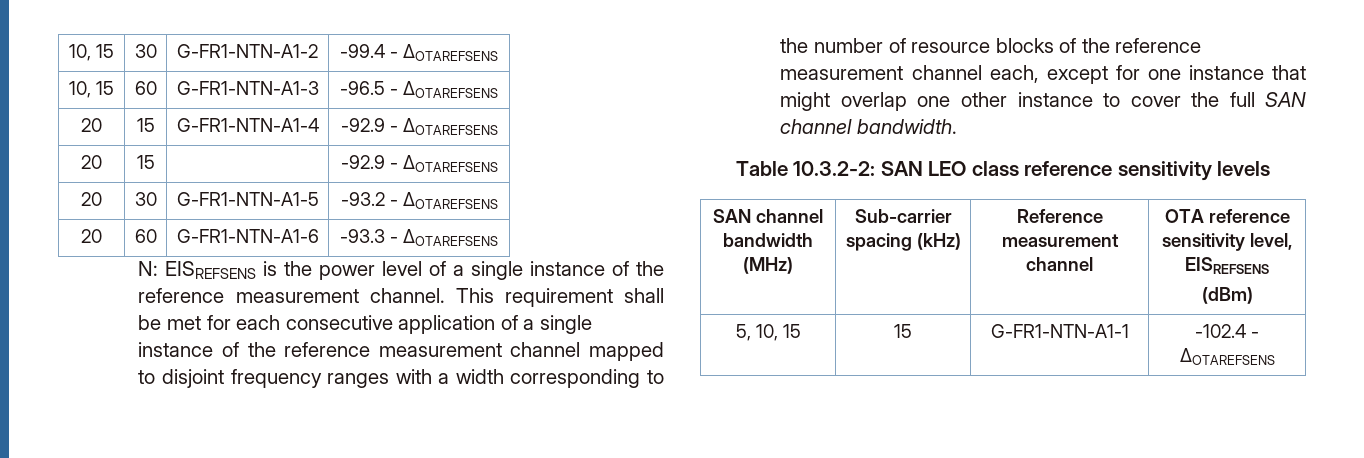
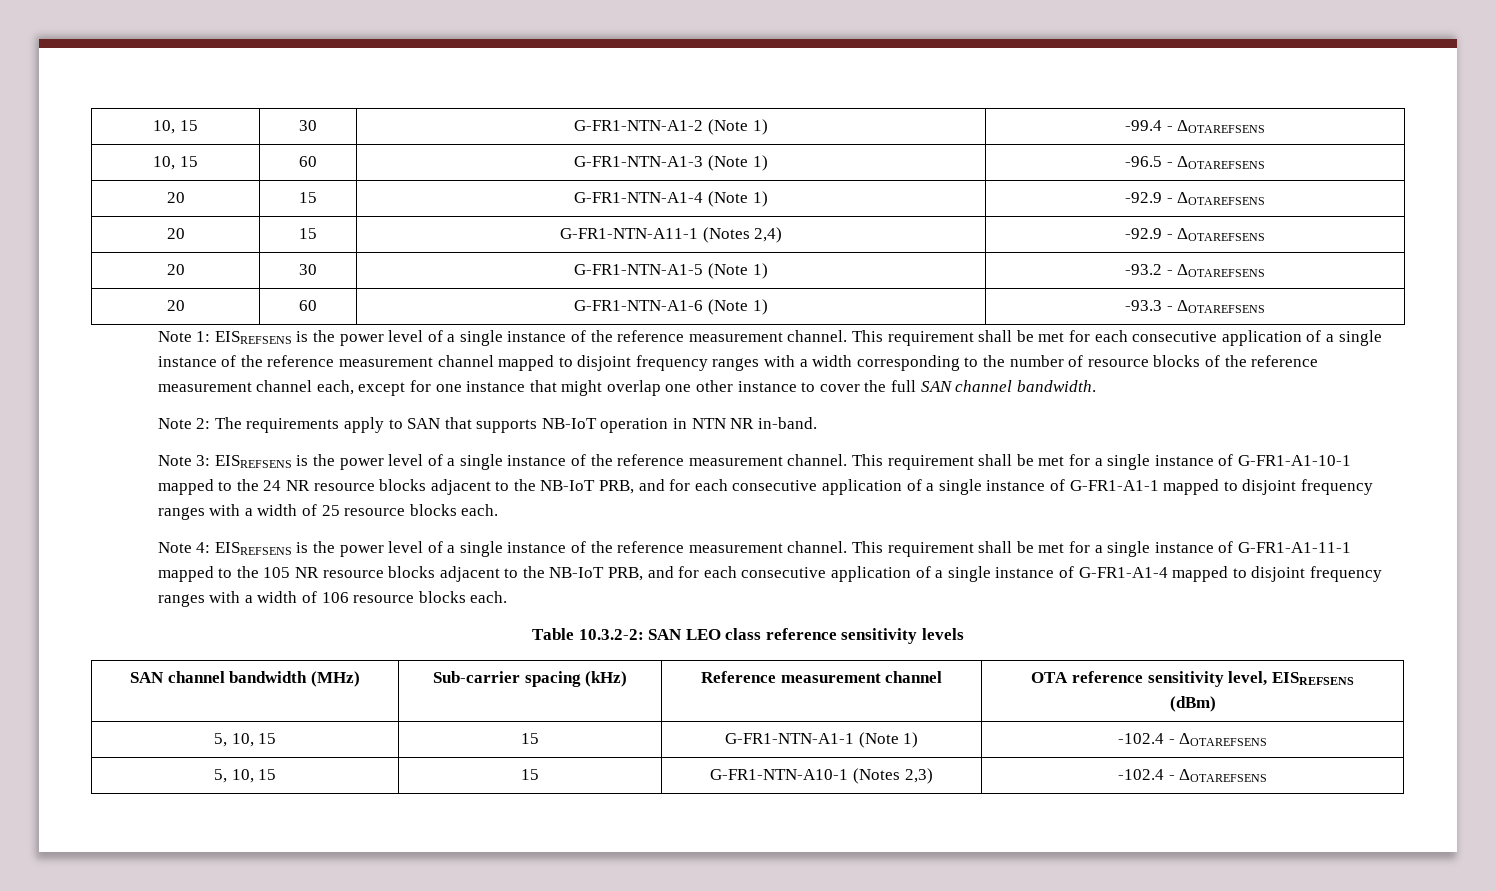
- 10, 15 | 30 | G-FR1-NTN-A1-2 | -99.4 - ΔOTAREFSENS
+ 10, 15 | 30 | G-FR1-NTN-A1-2 (Note 1) | -99.4 - ΔOTAREFSENS
- 10, 15 | 60 | G-FR1-NTN-A1-3 | -96.5 - ΔOTAREFSENS
+ 10, 15 | 60 | G-FR1-NTN-A1-3 (Note 1) | -96.5 - ΔOTAREFSENS
- 20 | 15 | G-FR1-NTN-A1-4 | -92.9 - ΔOTAREFSENS
+ 20 | 15 | G-FR1-NTN-A1-4 (Note 1) | -92.9 - ΔOTAREFSENS
- 20 | 15 | | -92.9 - ΔOTAREFSENS
+ 20 | 15 | G-FR1-NTN-A11-1 (Notes 2,4) | -92.9 - ΔOTAREFSENS
- 20 | 30 | G-FR1-NTN-A1-5 | -93.2 - ΔOTAREFSENS
+ 20 | 30 | G-FR1-NTN-A1-5 (Note 1) | -93.2 - ΔOTAREFSENS
- 20 | 60 | G-FR1-NTN-A1-6 | -93.3 - ΔOTAREFSENS
+ 20 | 60 | G-FR1-NTN-A1-6 (Note 1) | -93.3 - ΔOTAREFSENS
- N: EISREFSENS is the power level of a single instance of the reference measurement channel.
+ Note 1: EISREFSENS is the power level of a single instance of the reference measurement channel.
+ Note 2: The requirements apply to SAN that supports NB-IoT operation in NTN NR in-band.
+ Note 3: EISREFSENS is the power level of a single instance of the reference measurement channel. This requirement shall be met for a single instance of G-FR1-A1-10-1 mapped to the 24 NR resource blocks adjacent to the NB-IoT PRB, and for each consecutive application of a single instance of G-FR1-A1-1 mapped to disjoint frequency ranges with a width of 25 resource blocks each.
+ Note 4: EISREFSENS is the power level of a single instance of the reference measurement channel. This requirement shall be met for a single instance of G-FR1-A1-11-1 mapped to the 105 NR resource blocks adjacent to the NB-IoT PRB, and for each consecutive application of a single instance of G-FR1-A1-4 mapped to disjoint frequency ranges with a width of 106 resource blocks each.
- 5, 10, 15 | 15 | G-FR1-NTN-A1-1 | -102.4 - ΔOTAREFSENS
+ 5, 10, 15 | 15 | G-FR1-NTN-A1-1 (Note 1) | -102.4 - ΔOTAREFSENS
+ 5, 10, 15 | 15 | G-FR1-NTN-A10-1 (Notes 2,3) | -102.4 - ΔOTAREFSENS

